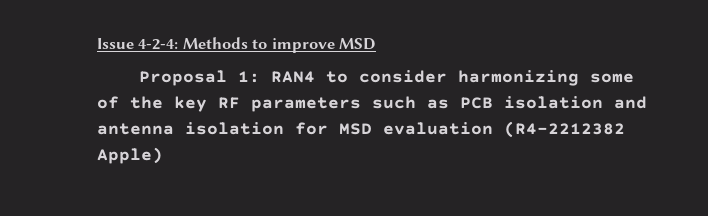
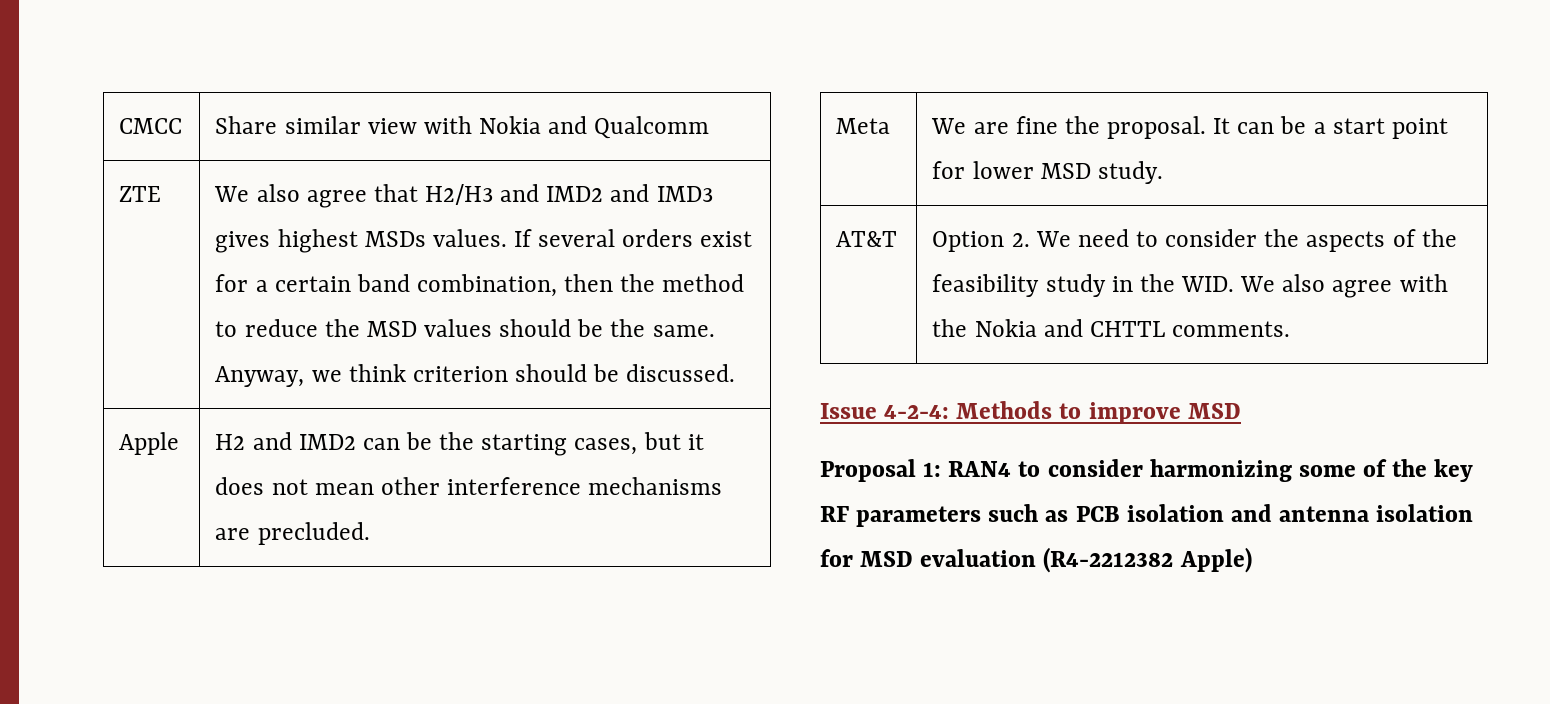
+ CMCC | Share similar view with Nokia and Qualcomm
+ ZTE | We also agree that H2/H3 and IMD2 and IMD3 gives highest MSDs values. If several orders exist for a certain band combination, then the method to reduce the MSD values should be the same. Anyway, we think criterion should be discussed.
+ Apple | H2 and IMD2 can be the starting cases, but it does not mean other interference mechanisms are precluded.
+ Meta | We are fine the proposal. It can be a start point for lower MSD study.
+ AT&T | Option 2. We need to consider the aspects of the feasibility study in the WID. We also agree with the Nokia and CHTTL comments.

